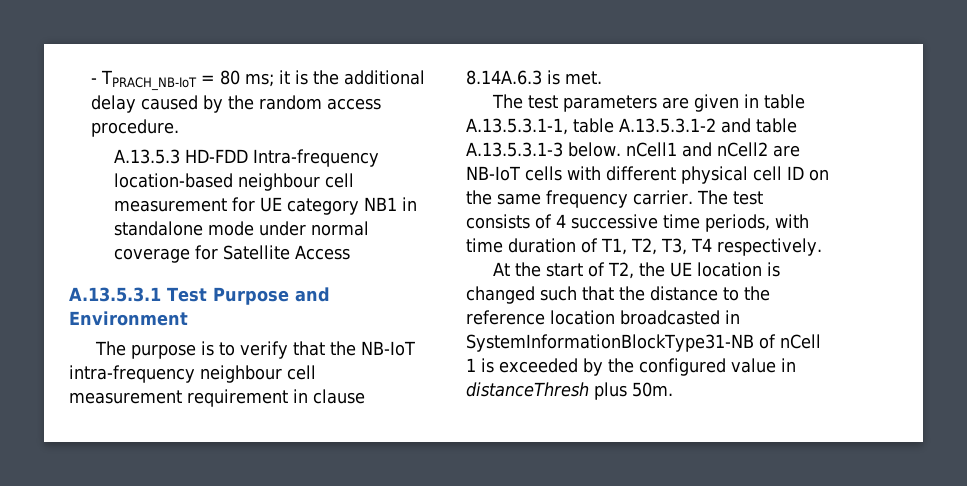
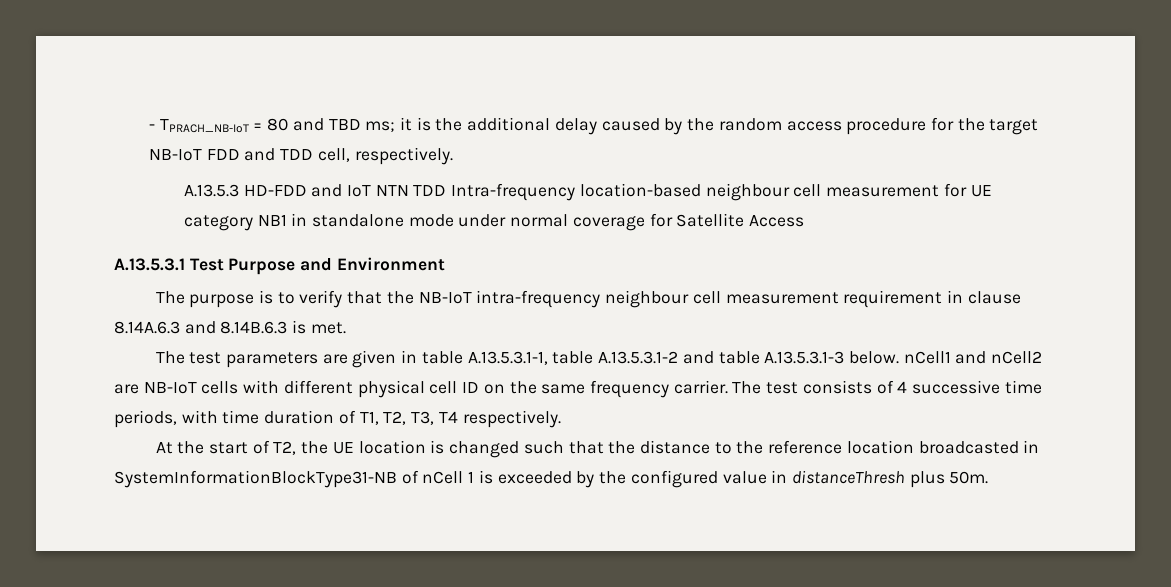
- - TPRACH_NB-IoT = 80 ms; it is the additional delay caused by the random access procedure.
- A.13.5.3 HD-FDD Intra-frequency location-based neighbour cell measurement for UE category NB1 in standalone mode under normal coverage for Satellite Access
+ - TPRACH_NB-IoT = 80 and TBD ms; it is the additional delay caused by the random access procedure for the target NB-IoT FDD and TDD cell, respectively.
+ A.13.5.3 HD-FDD and IoT NTN TDD Intra-frequency location-based neighbour cell measurement for UE category NB1 in standalone mode under normal coverage for Satellite Access
- The purpose is to verify that the NB-IoT intra-frequency neighbour cell measurement requirement in clause 8.14A.6.3 is met.
+ The purpose is to verify that the NB-IoT intra-frequency neighbour cell measurement requirement in clause 8.14A.6.3 and 8.14B.6.3 is met.

